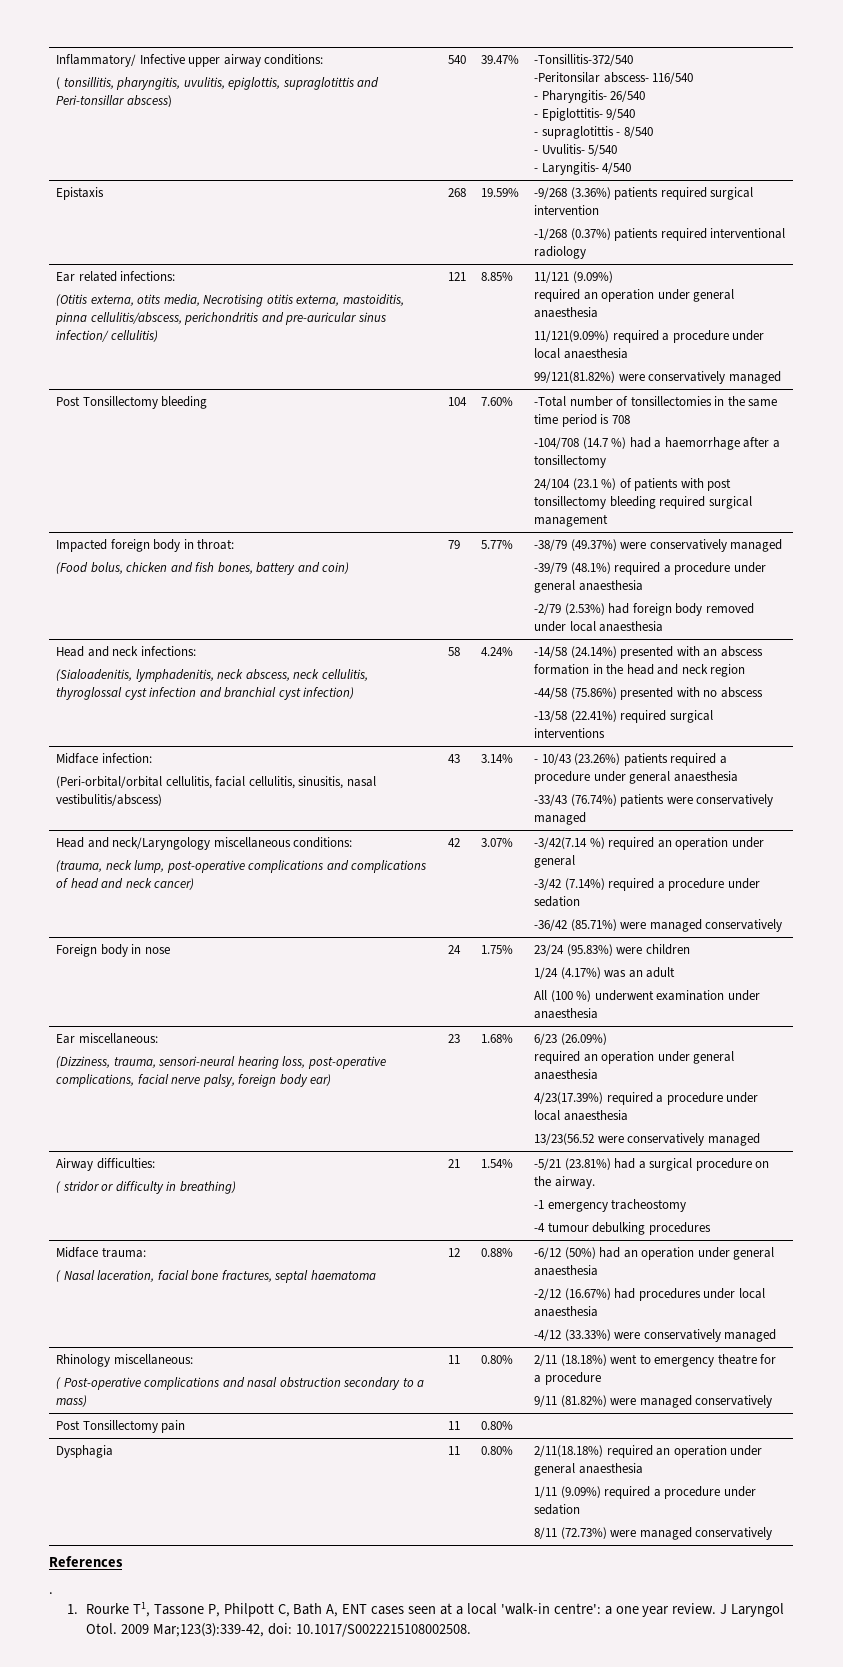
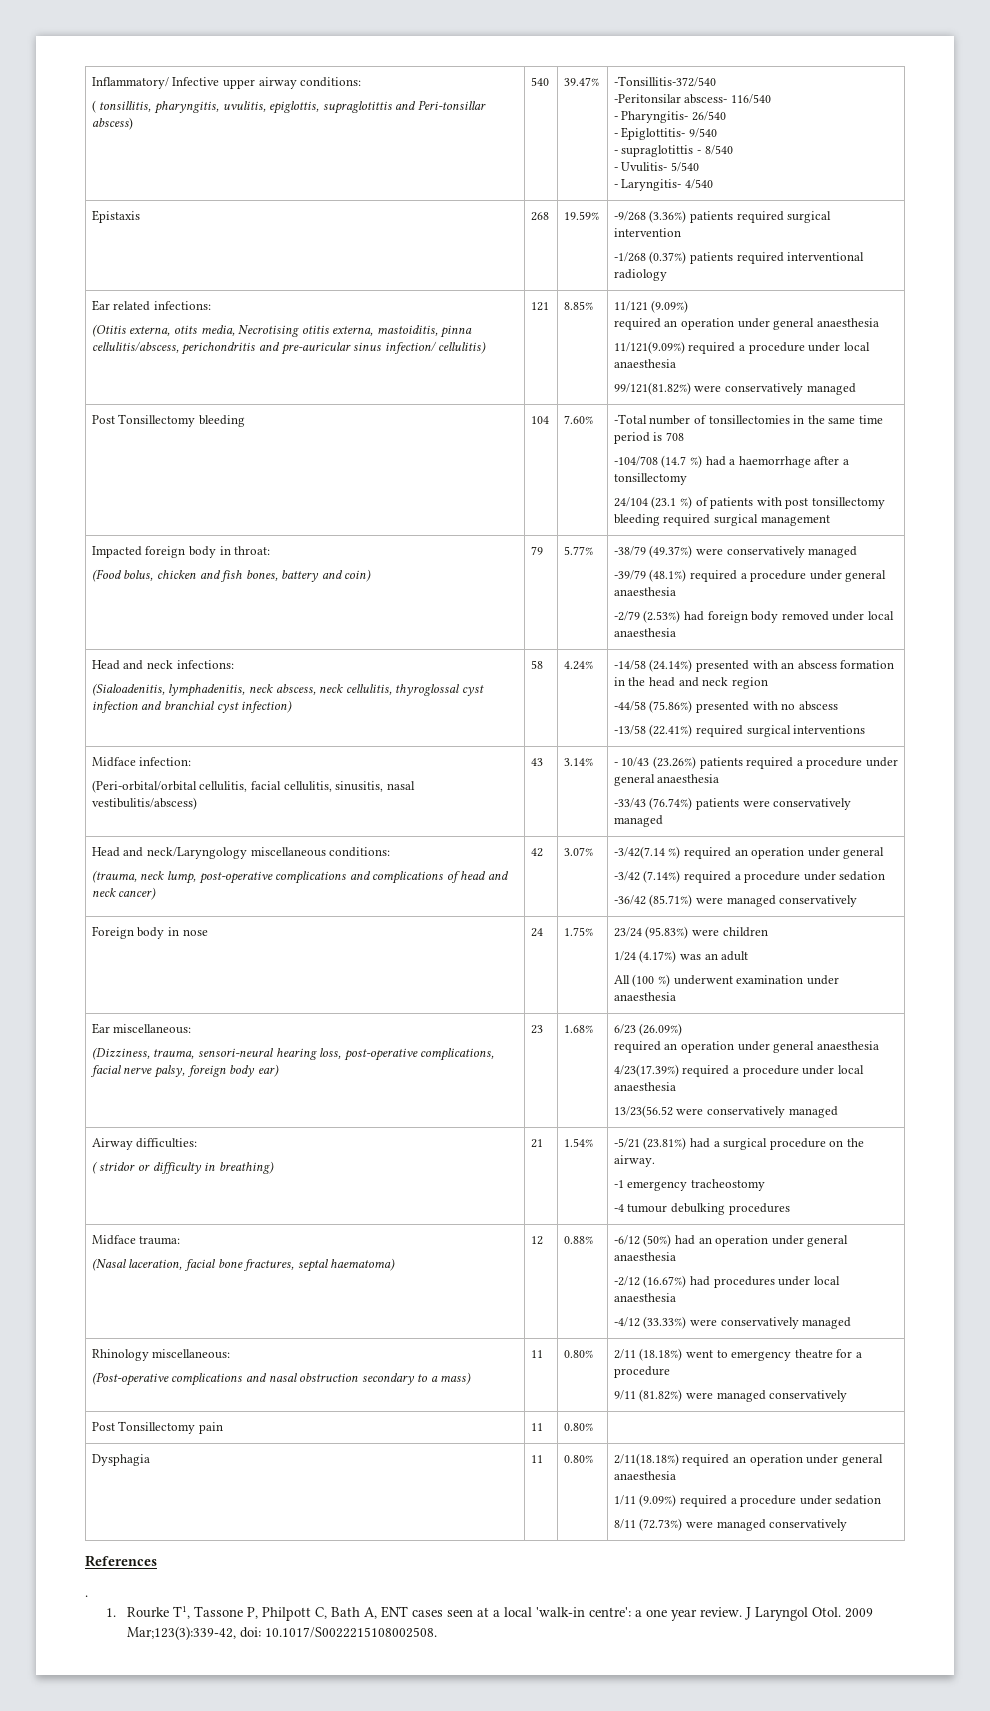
  Midface trauma:
- ( Nasal laceration, facial bone fractures, septal haematoma | 12 | 0.88% | -6/12 (50%) had an operation under general anaesthesia
+ (Nasal laceration, facial bone fractures, septal haematoma) | 12 | 0.88% | -6/12 (50%) had an operation under general anaesthesia
  Rhinology miscellaneous:
- ( Post-operative complications and nasal obstruction secondary to a mass) | 11 | 0.80% | 2/11 (18.18%) went to emergency theatre for a procedure
+ (Post-operative complications and nasal obstruction secondary to a mass) | 11 | 0.80% | 2/11 (18.18%) went to emergency theatre for a procedure

